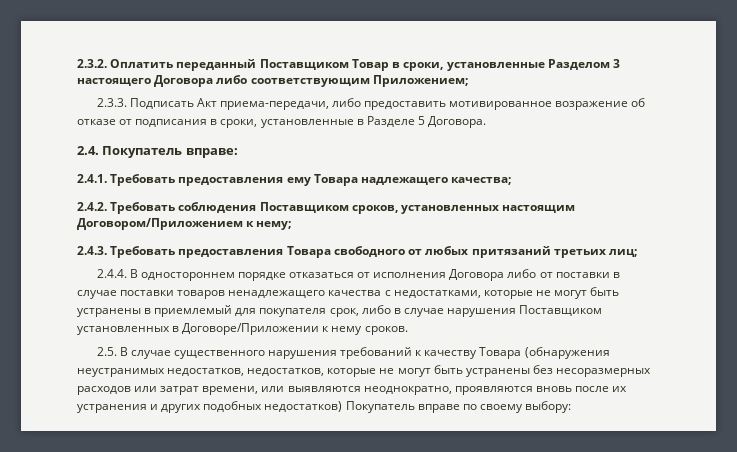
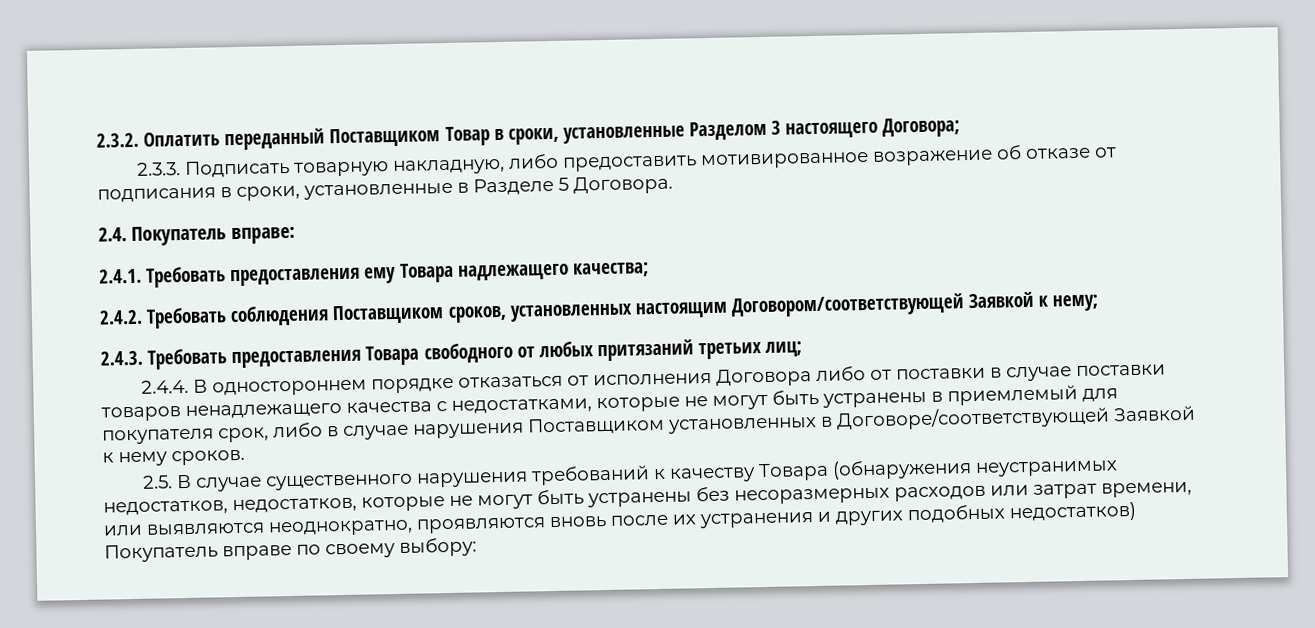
- 2.3.2. Оплатить переданный Поставщиком Товар в сроки, установленные Разделом 3 настоящего Договора либо соответствующим Приложением;
+ 2.3.2. Оплатить переданный Поставщиком Товар в сроки, установленные Разделом 3 настоящего Договора;
- 2.3.3. Подписать Акт приема-передачи, либо предоставить мотивированное возражение об отказе от подписания в сроки, установленные в Разделе 5 Договора.
+ 2.3.3. Подписать товарную накладную, либо предоставить мотивированное возражение об отказе от подписания в сроки, установленные в Разделе 5 Договора.
- 2.4.2. Требовать соблюдения Поставщиком сроков, установленных настоящим Договором/Приложением к нему;
+ 2.4.2. Требовать соблюдения Поставщиком сроков, установленных настоящим Договором/соответствующей Заявкой к нему;
- 2.4.4. В одностороннем порядке отказаться от исполнения Договора либо от поставки в случае поставки товаров ненадлежащего качества с недостатками, которые не могут быть устранены в приемлемый для покупателя срок, либо в случае нарушения Поставщиком установленных в Договоре/Приложении к нему сроков.
+ 2.4.4. В одностороннем порядке отказаться от исполнения Договора либо от поставки в случае поставки товаров ненадлежащего качества с недостатками, которые не могут быть устранены в приемлемый для покупателя срок, либо в случае нарушения Поставщиком установленных в Договоре/соответствующей Заявкой к нему сроков.

